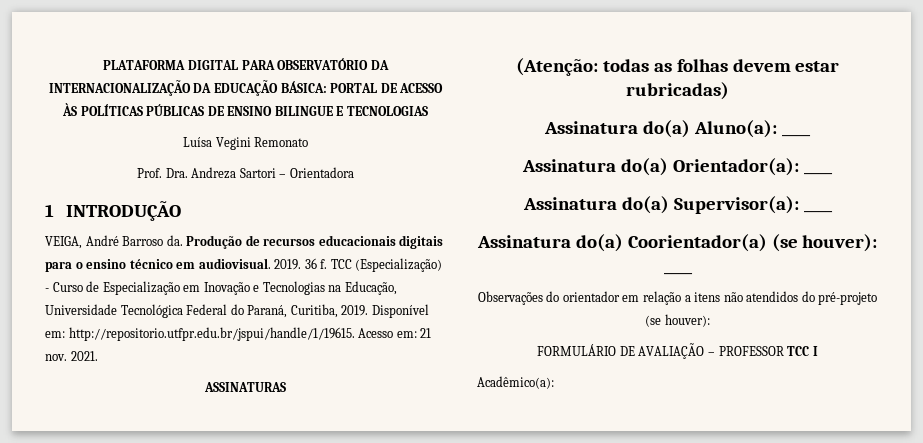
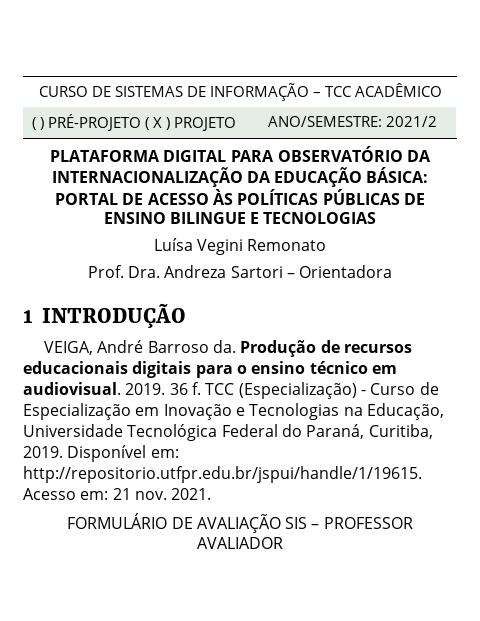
+ CURSO DE SISTEMAS DE INFORMAÇÃO – TCC ACADÊMICO
+ ( ) PRÉ-PROJETO ( X ) PROJETO | ANO/SEMESTRE: 2021/2
- ASSINATURAS
- (Atenção: todas as folhas devem estar rubricadas)
- Assinatura do(a) Aluno(a): ____
- Assinatura do(a) Orientador(a): ____
- Assinatura do(a) Supervisor(a): ____
- Assinatura do(a) Coorientador(a) (se houver): ____
- Observações do orientador em relação a itens não atendidos do pré-projeto (se houver):
- FORMULÁRIO DE AVALIAÇÃO – PROFESSOR TCC I
- Acadêmico(a):
+ FORMULÁRIO DE AVALIAÇÃO SIS – PROFESSOR AVALIADOR

